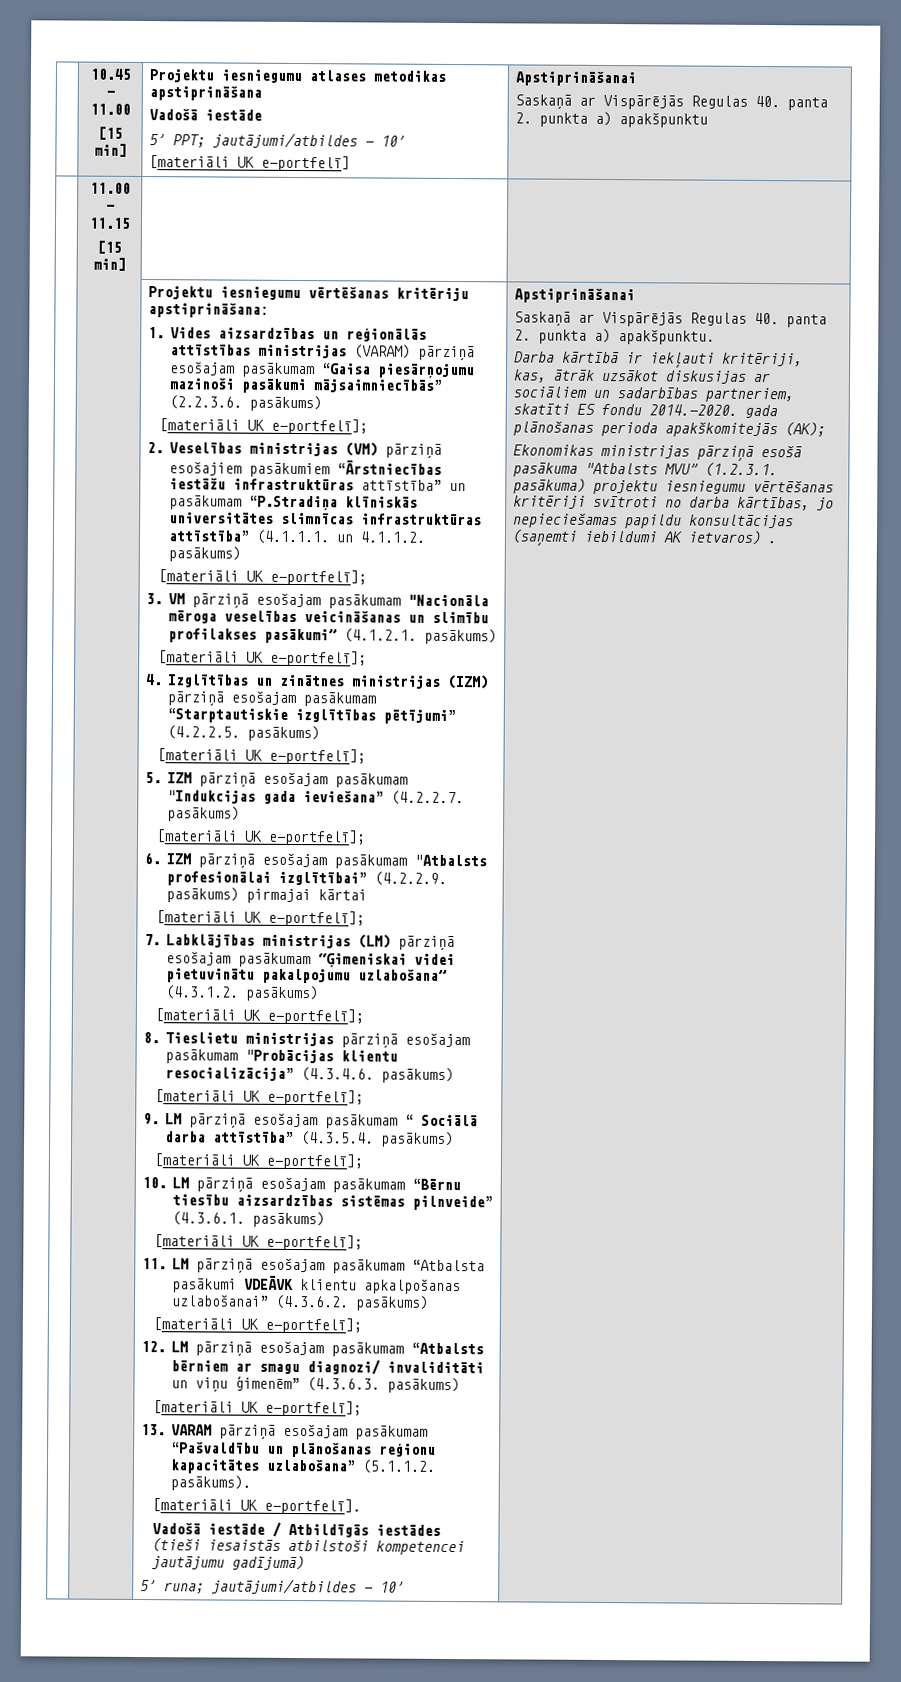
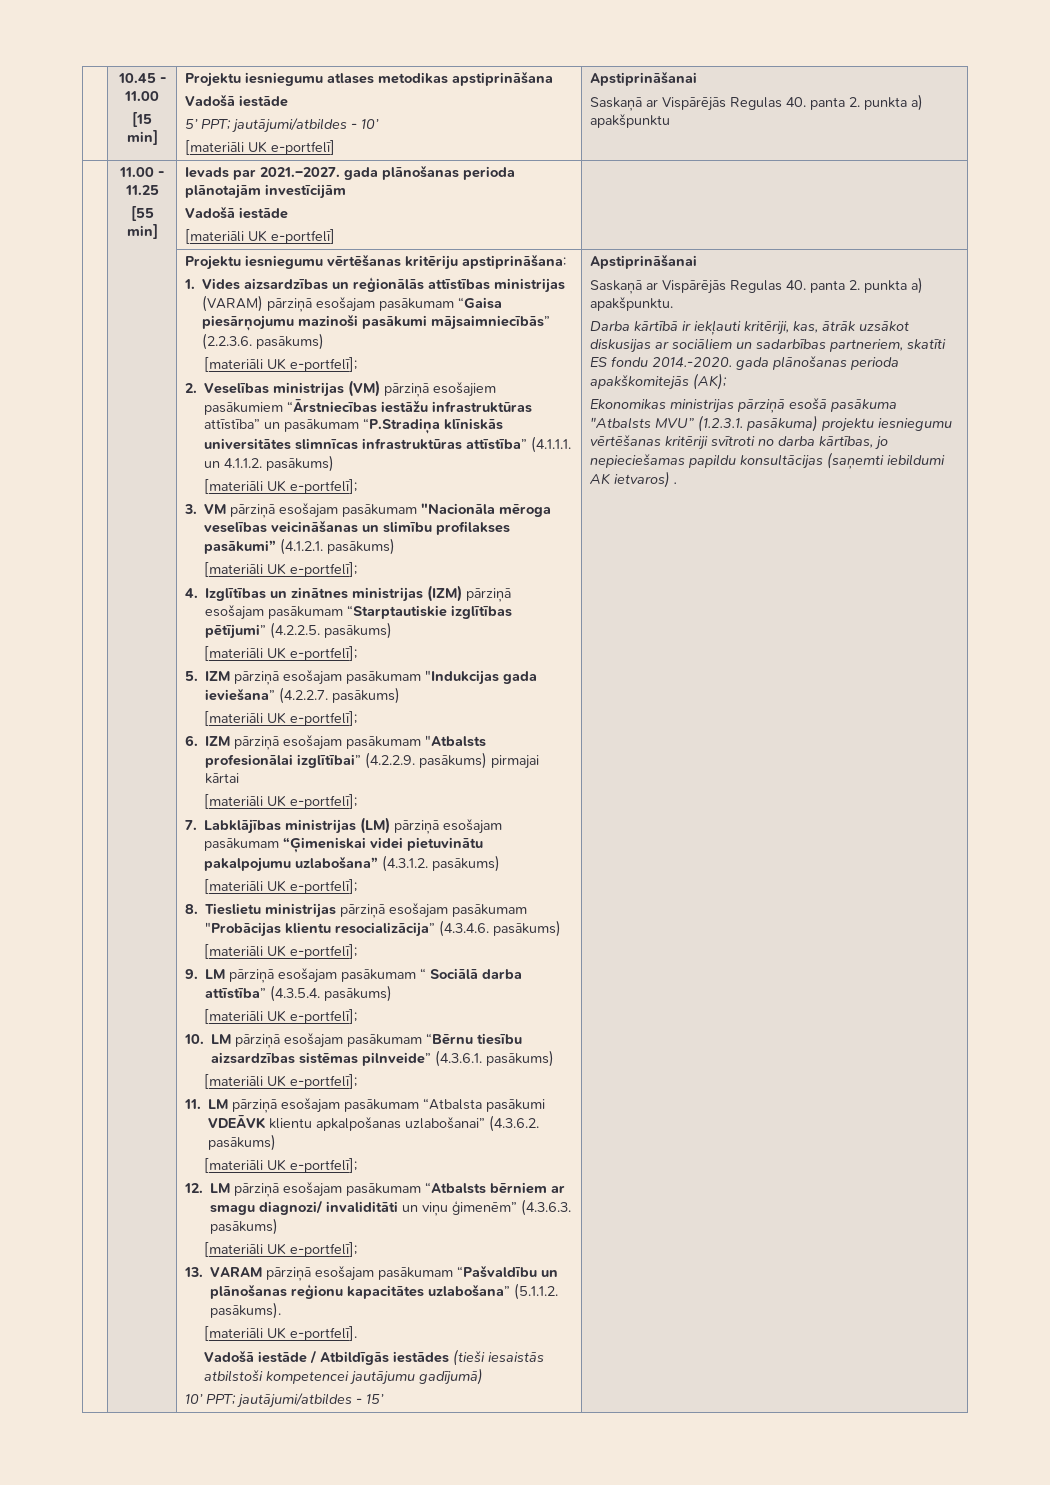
- | 11.00 - 11.15
- [15 min] | |
+ | 11.00 - 11.25
+ [55 min] | Ievads par 2021.–2027. gada plānošanas perioda plānotajām investīcijām
+ Vadošā iestāde
+ [materiāli UK e-portfelī] |
- 5’ runa; jautājumi/atbildes - 10’
+ 10’ PPT; jautājumi/atbildes - 15’

